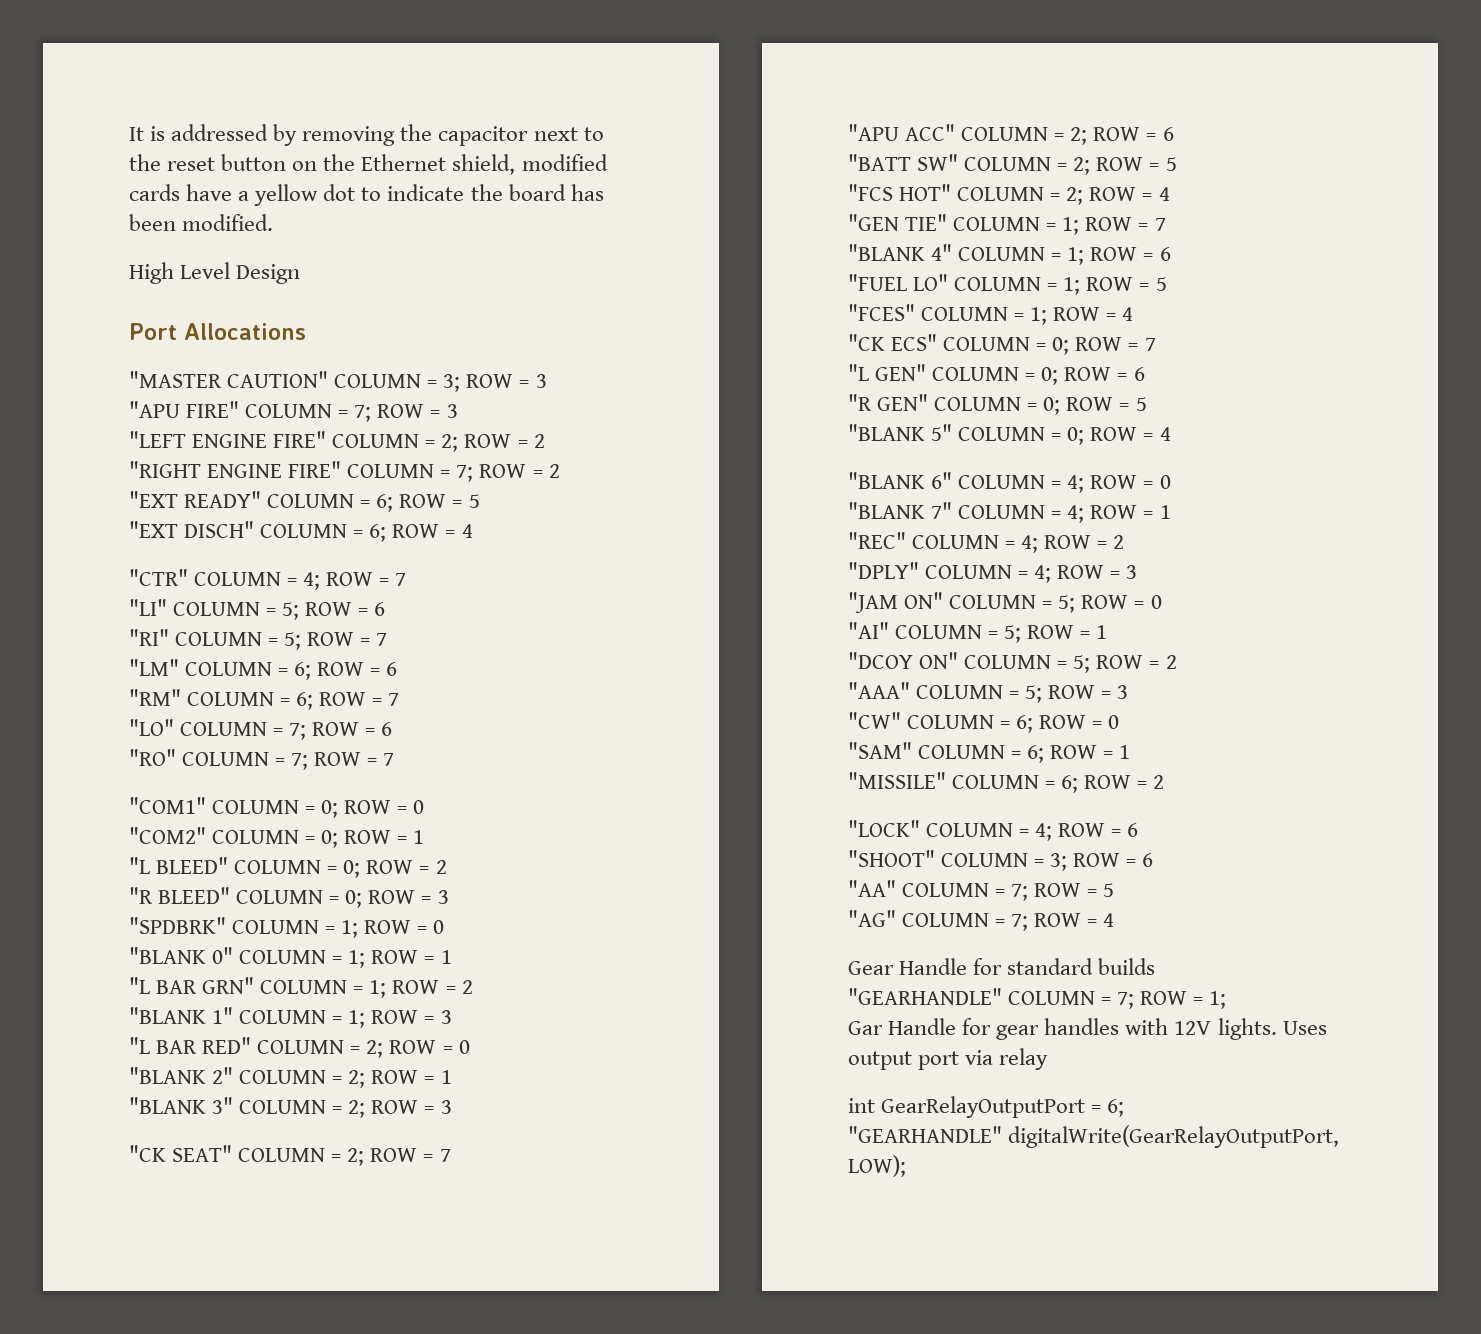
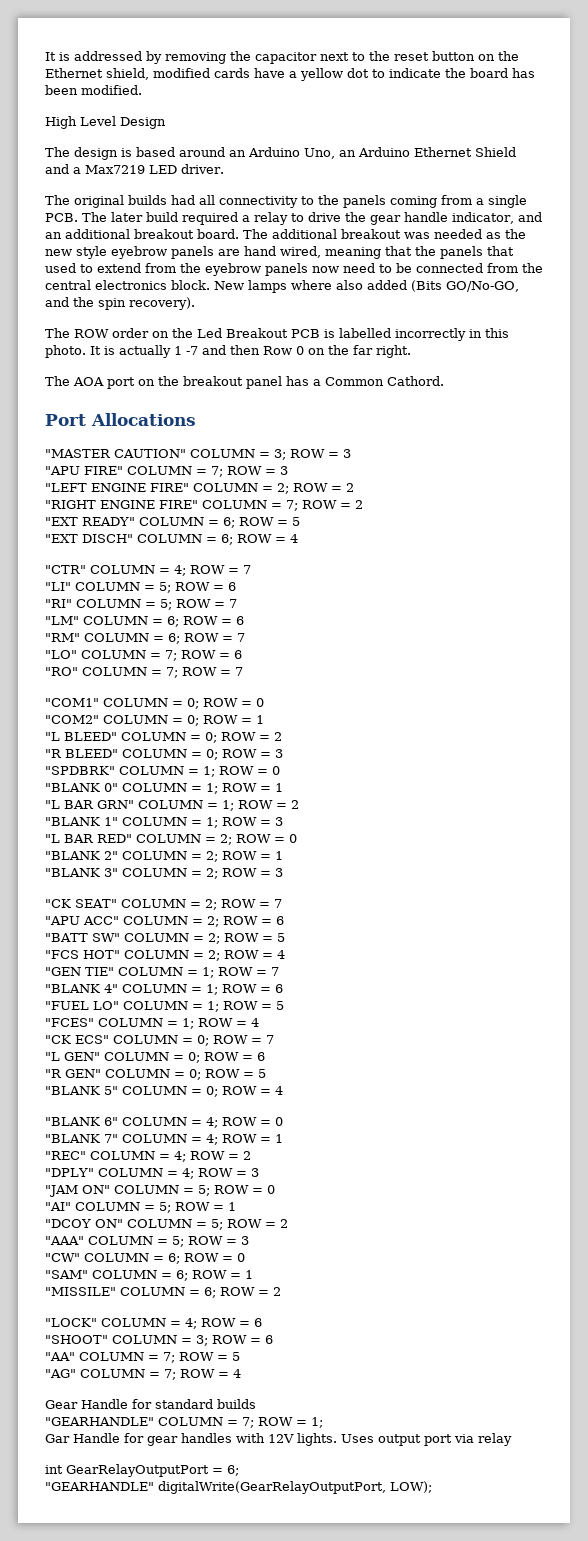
+ The design is based around an Arduino Uno, an Arduino Ethernet Shield and a Max7219 LED driver.
+ The original builds had all connectivity to the panels coming from a single PCB. The later build required a relay to drive the gear handle indicator, and an additional breakout board. The additional breakout was needed as the new style eyebrow panels are hand wired, meaning that the panels that used to extend from the eyebrow panels now need to be connected from the central electronics block. New lamps where also added (Bits GO/No-GO, and the spin recovery).
+ The ROW order on the Led Breakout PCB is labelled incorrectly in this photo. It is actually 1 -7 and then Row 0 on the far right.
+ The AOA port on the breakout panel has a Common Cathord.

